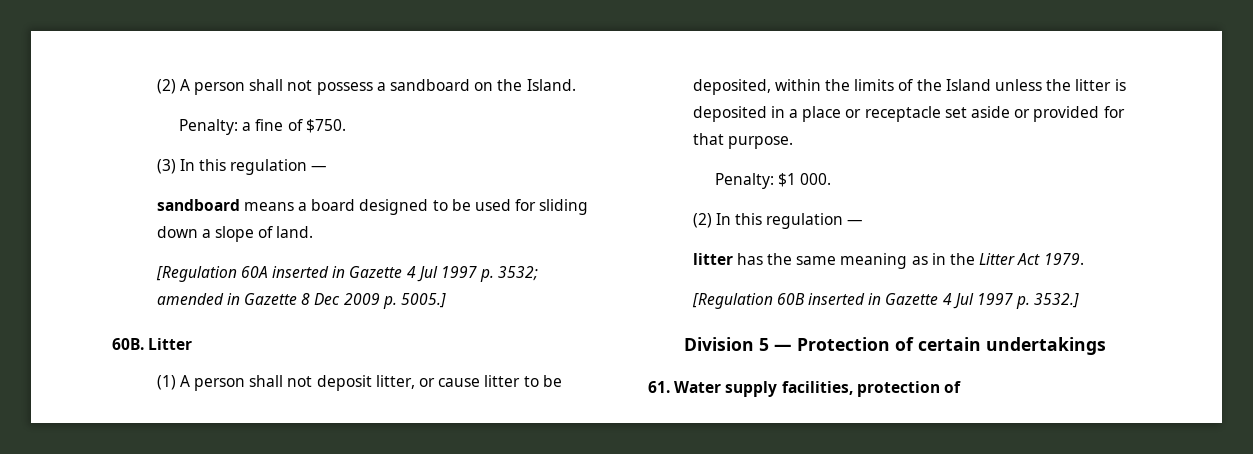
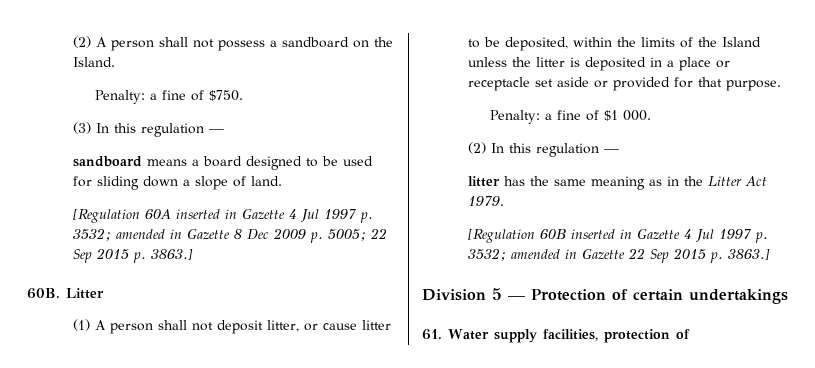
- [Regulation 60A inserted in Gazette 4 Jul 1997 p. 3532; amended in Gazette 8 Dec 2009 p. 5005.]
+ [Regulation 60A inserted in Gazette 4 Jul 1997 p. 3532; amended in Gazette 8 Dec 2009 p. 5005; 22 Sep 2015 p. 3863.]
- Penalty: $1 000.
+ Penalty: a fine of $1 000.
- [Regulation 60B inserted in Gazette 4 Jul 1997 p. 3532.]
+ [Regulation 60B inserted in Gazette 4 Jul 1997 p. 3532; amended in Gazette 22 Sep 2015 p. 3863.]

